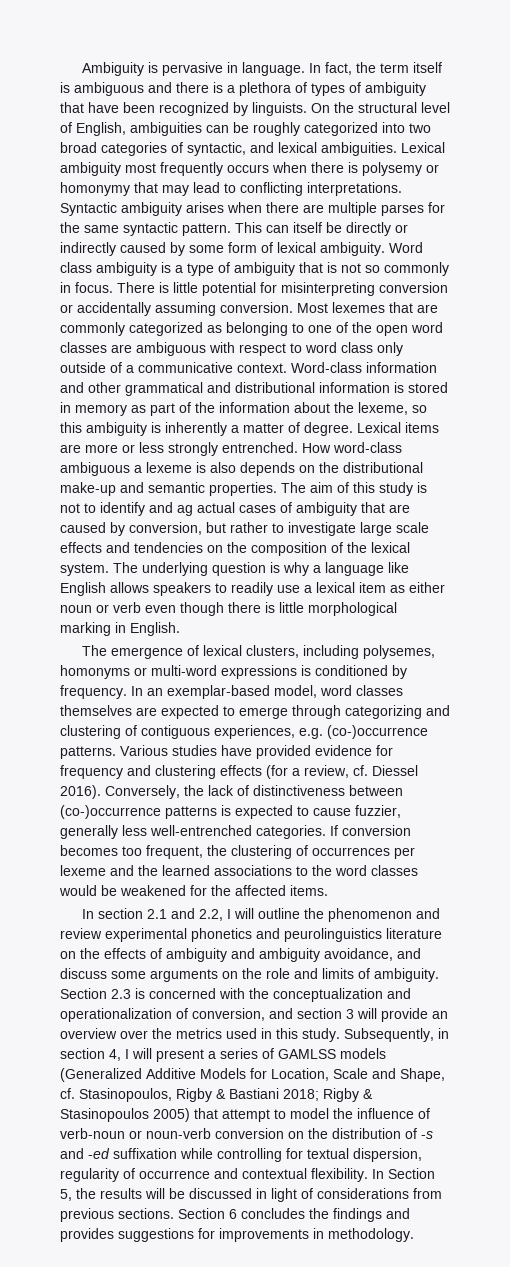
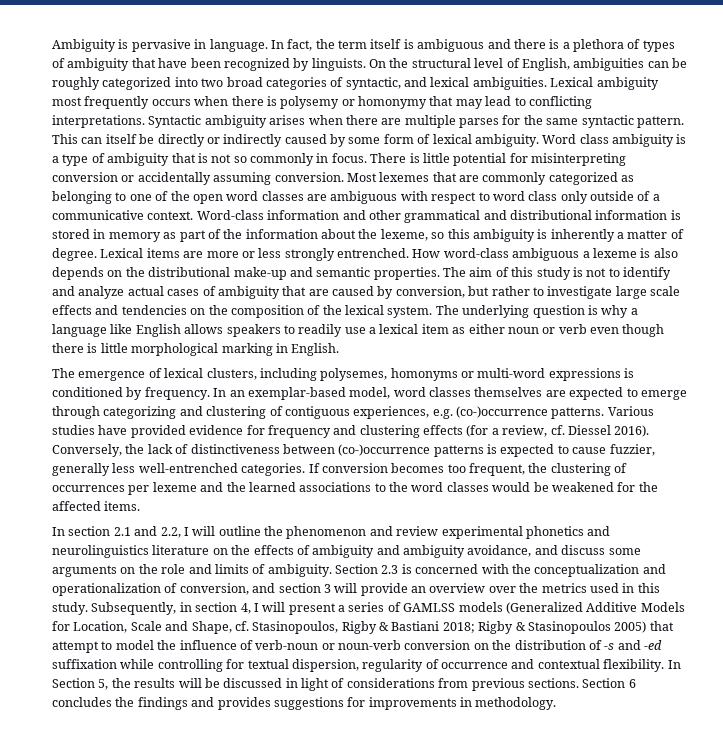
- The aim of this study is not to identify and ag actual cases of ambiguity that are caused by conversion, but rather to investigate large scale effects and tendencies on the composition of the lexical system.
+ The aim of this study is not to identify and analyze actual cases of ambiguity that are caused by conversion, but rather to investigate large scale effects and tendencies on the composition of the lexical system.
- In section 2.1 and 2.2, I will outline the phenomenon and review experimental phonetics and peurolinguistics literature on the effects of ambiguity and ambiguity avoidance, and discuss some arguments on the role and limits of ambiguity.
+ In section 2.1 and 2.2, I will outline the phenomenon and review experimental phonetics and neurolinguistics literature on the effects of ambiguity and ambiguity avoidance, and discuss some arguments on the role and limits of ambiguity.

